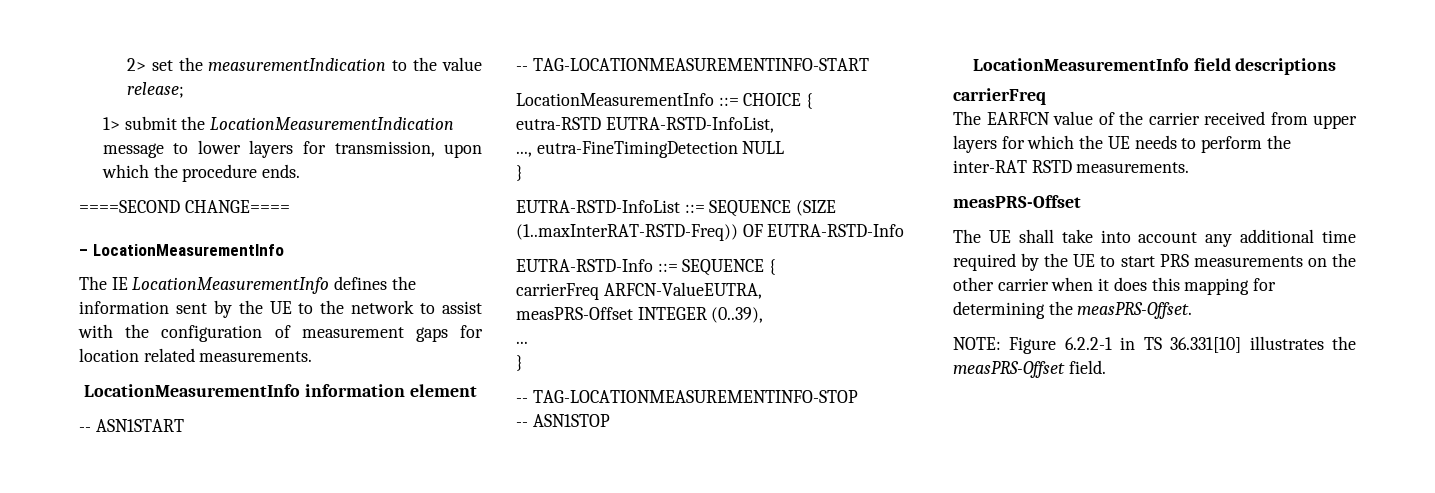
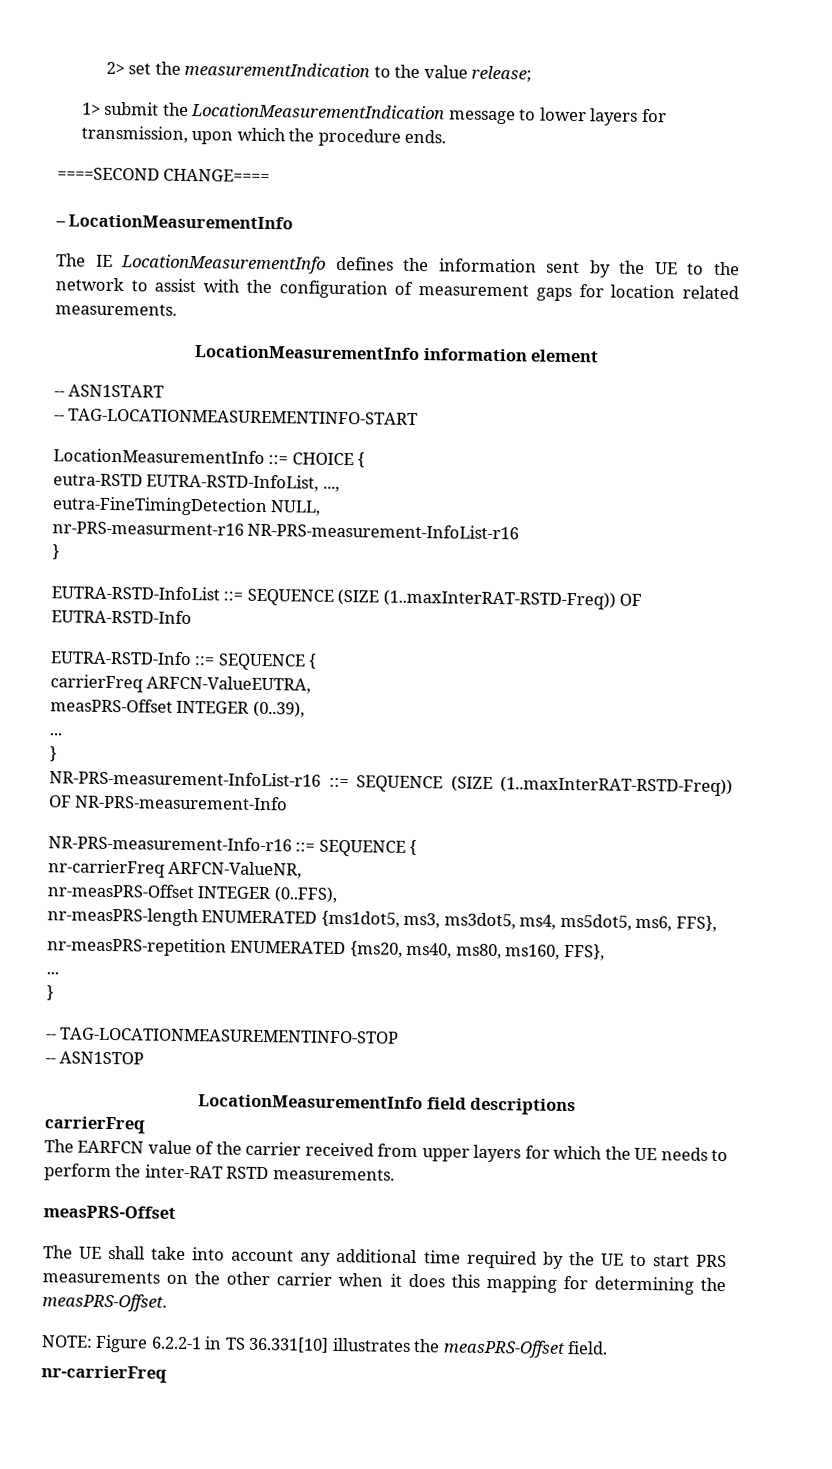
- eutra-RSTD EUTRA-RSTD-InfoList,
- ..., eutra-FineTimingDetection NULL
+ eutra-RSTD EUTRA-RSTD-InfoList, ...,
+ eutra-FineTimingDetection NULL,
+ nr-PRS-measurment-r16 NR-PRS-measurement-InfoList-r16
+ NR-PRS-measurement-InfoList-r16 ::= SEQUENCE (SIZE (1..maxInterRAT-RSTD-Freq)) OF NR-PRS-measurement-Info
+ NR-PRS-measurement-Info-r16 ::= SEQUENCE {
+ nr-carrierFreq ARFCN-ValueNR,
+ nr-measPRS-Offset INTEGER (0..FFS),
+ nr-measPRS-length ENUMERATED {ms1dot5, ms3, ms3dot5, ms4, ms5dot5, ms6, FFS},
+ nr-measPRS-repetition ENUMERATED {ms20, ms40, ms80, ms160, FFS},
+ ...
+ }
  NOTE: Figure 6.2.2-1 in TS 36.331[10] illustrates the measPRS-Offset field.
+ nr-carrierFreq

